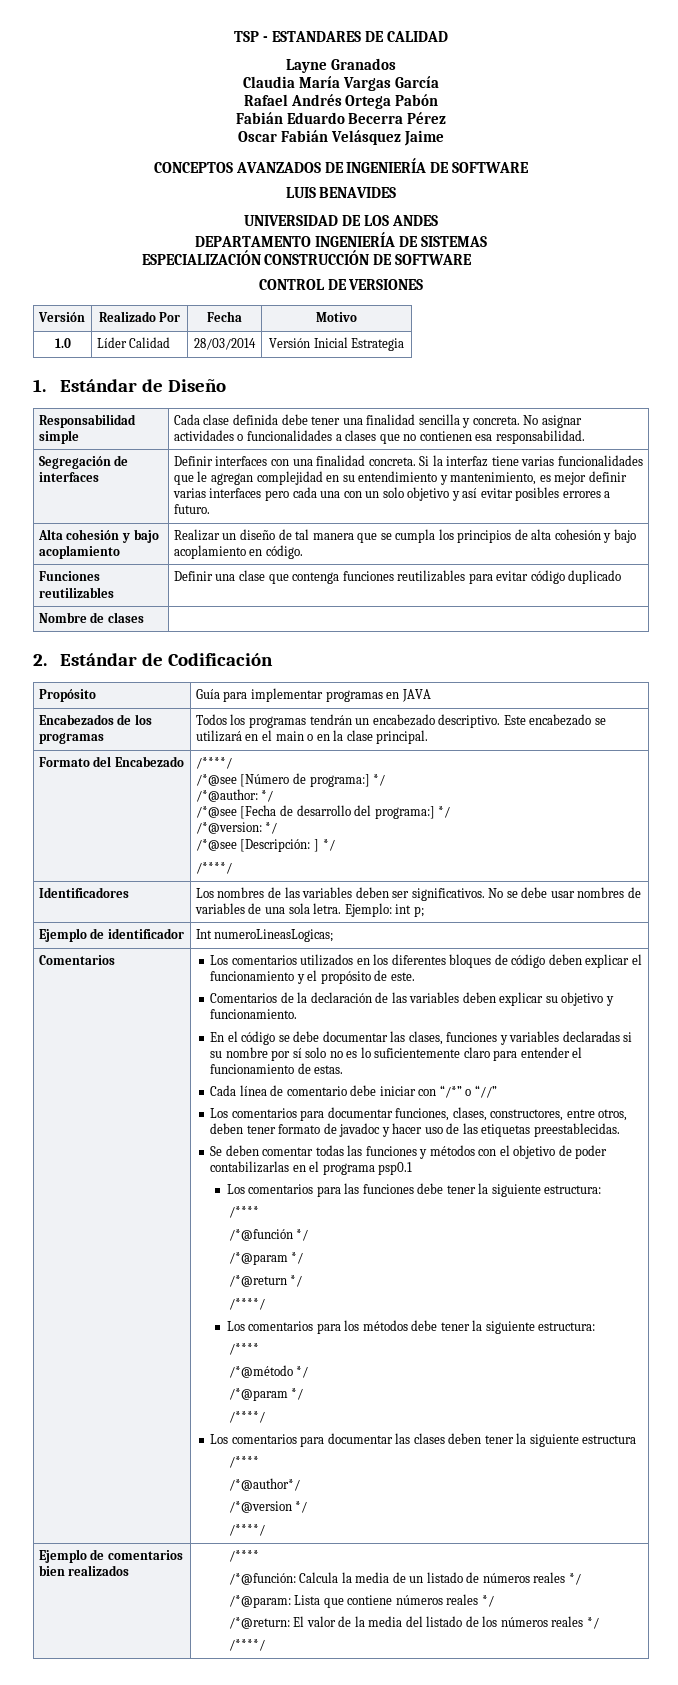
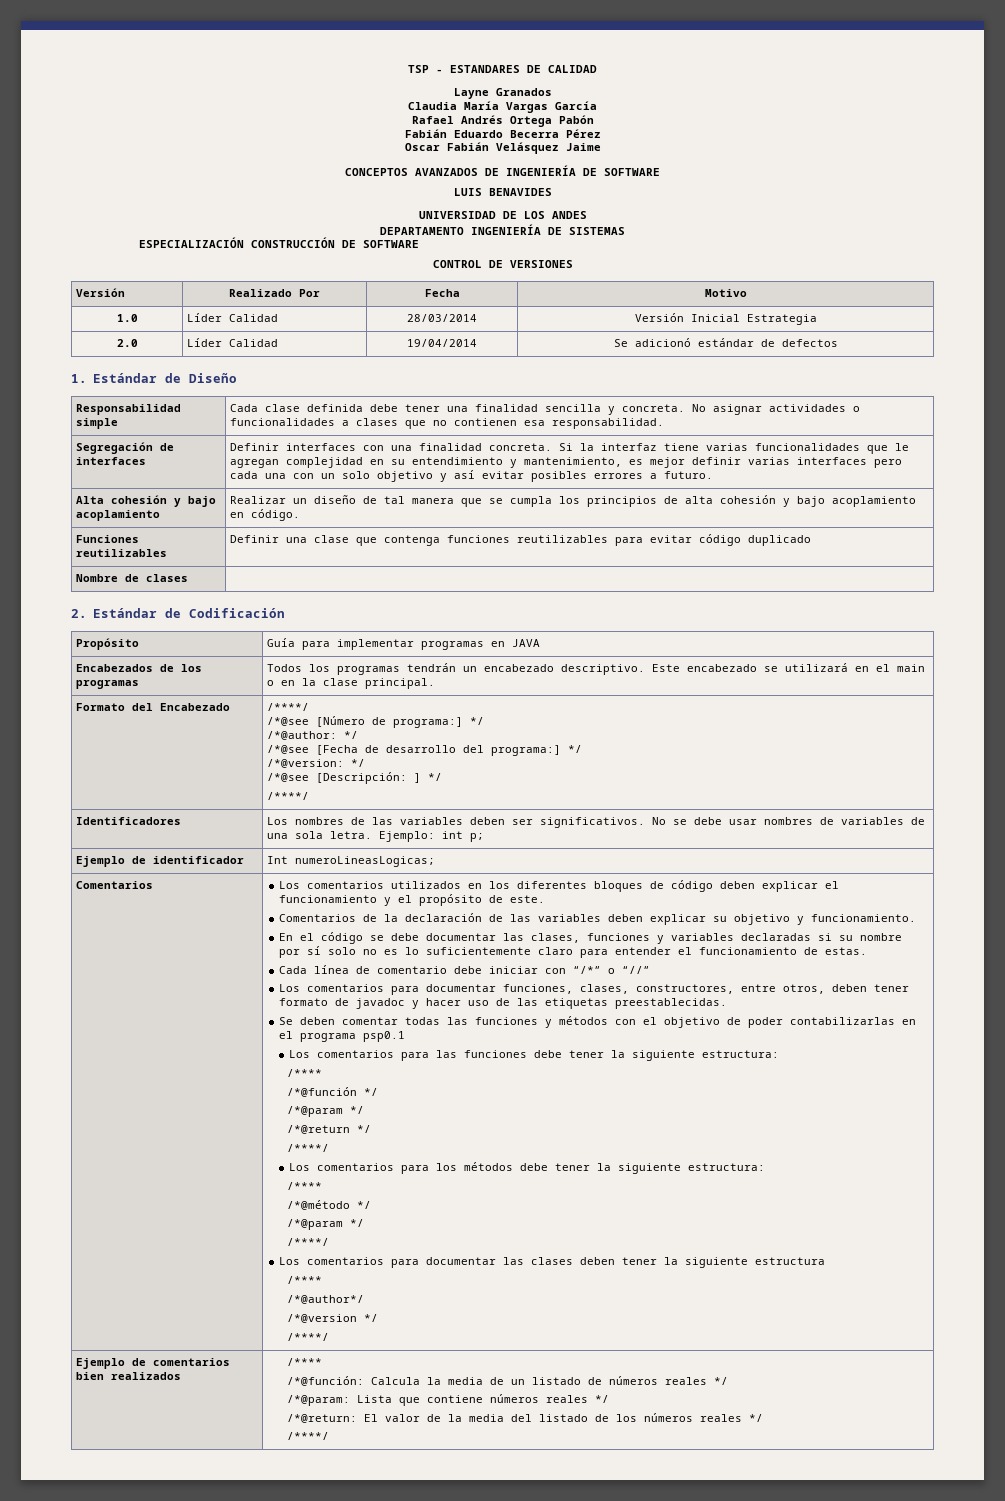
+ 2.0 | Líder Calidad | 19/04/2014 | Se adicionó estándar de defectos

